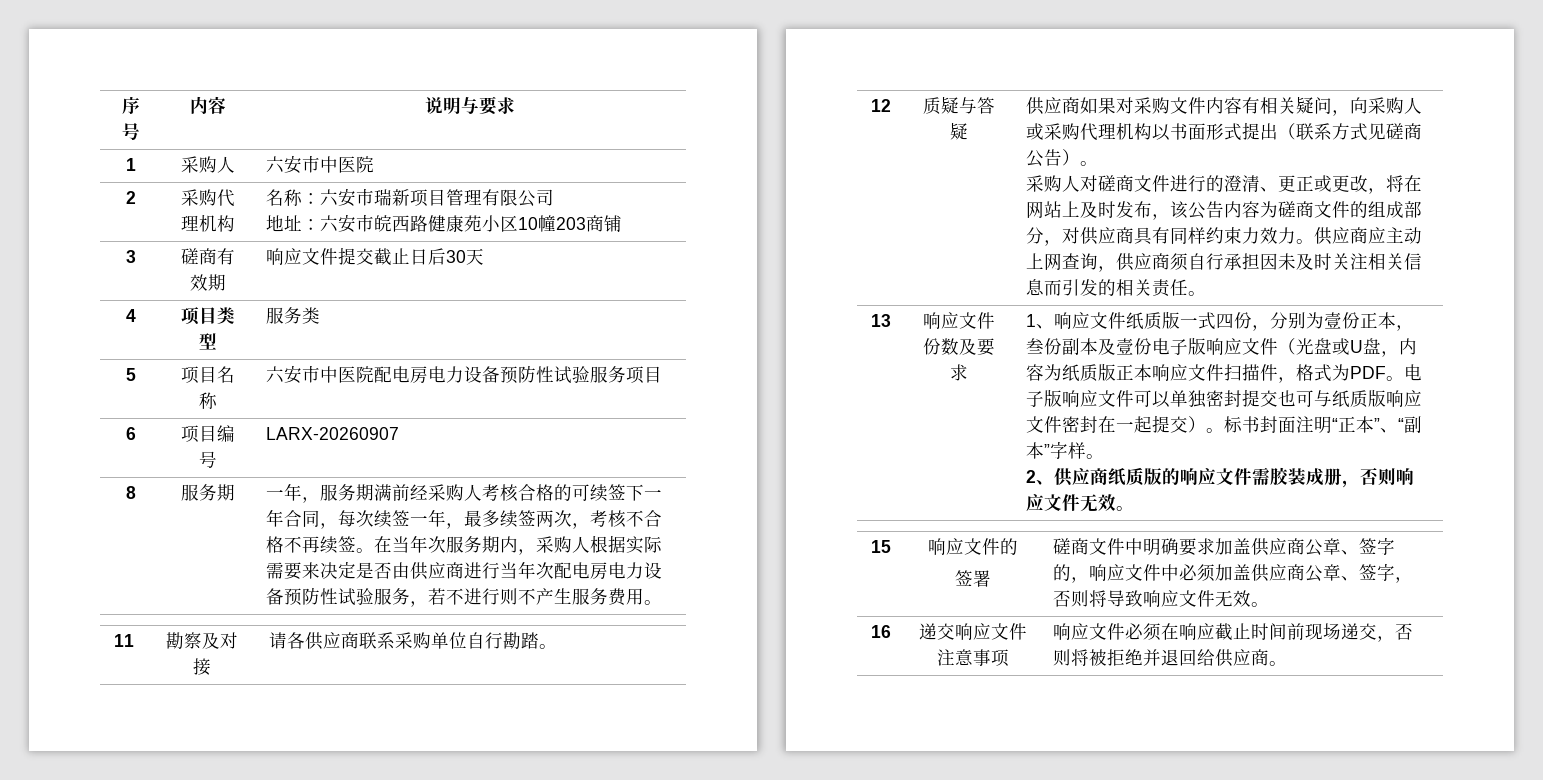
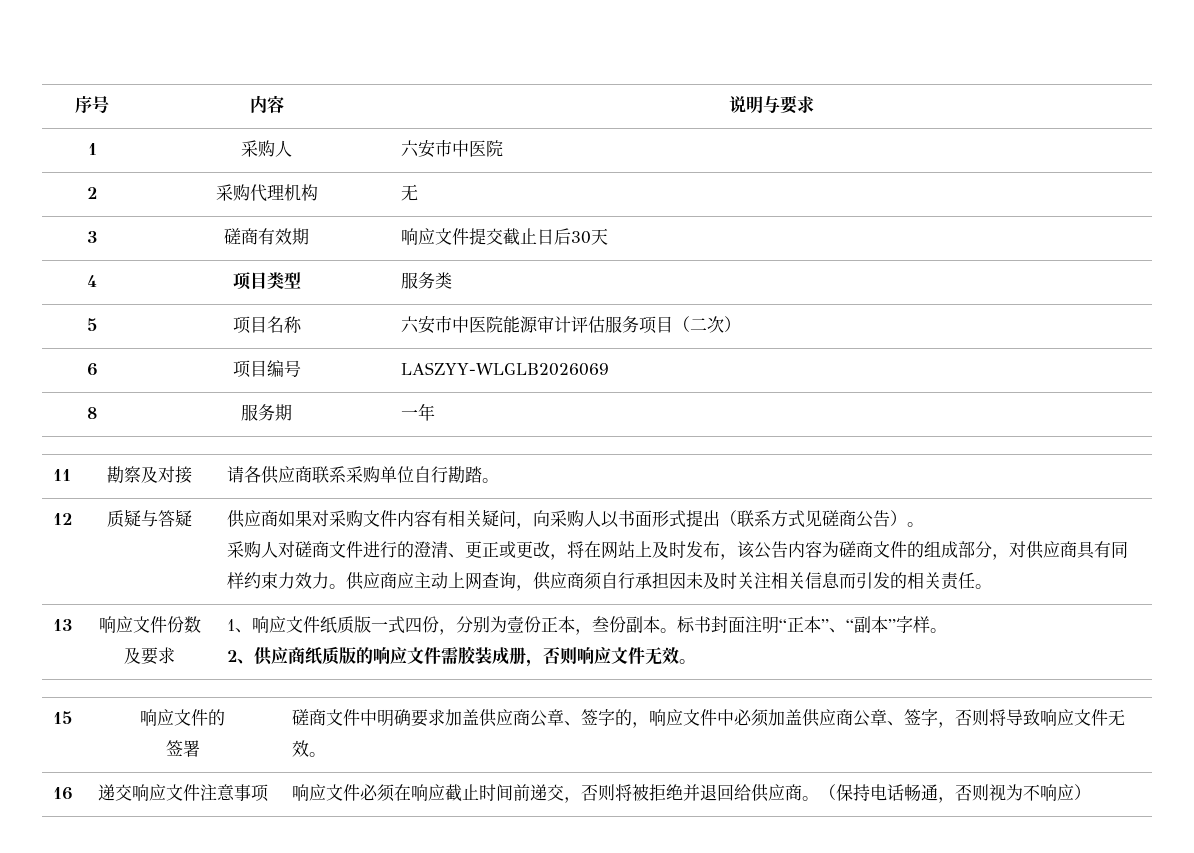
- 2 | 采购代理机构 | 名称：六安市瑞新项目管理有限公司
- 地址：六安市皖西路健康苑小区10幢203商铺
+ 2 | 采购代理机构 | 无
- 5 | 项目名称 | 六安市中医院配电房电力设备预防性试验服务项目
+ 5 | 项目名称 | 六安市中医院能源审计评估服务项目（二次）
- 6 | 项目编号 | LARX-20260907
+ 6 | 项目编号 | LASZYY-WLGLB2026069
- 一年，服务期满前经采购人考核合格的可续签下一年合同，每次续签一年，最多续签两次，考核不合格不再续签。在当年次服务期内，采购人根据实际需要来决定是否由供应商进行当年次配电房电力设备预防性试验服务，若不进行则不产生服务费用。
+ 一年
- 供应商如果对采购文件内容有相关疑问，向采购人或采购代理机构以书面形式提出（联系方式见磋商公告）。
+ 供应商如果对采购文件内容有相关疑问，向采购人以书面形式提出（联系方式见磋商公告）。
- 1、响应文件纸质版一式四份，分别为壹份正本，叁份副本及壹份电子版响应文件（光盘或U盘，内容为纸质版正本响应文件扫描件，格式为PDF。电子版响应文件可以单独密封提交也可与纸质版响应文件密封在一起提交）。
+ 1、响应文件纸质版一式四份，分别为壹份正本，叁份副本。
- 16 | 递交响应文件注意事项 | 响应文件必须在响应截止时间前现场递交，否则将被拒绝并退回给供应商。
+ 16 | 递交响应文件注意事项 | 响应文件必须在响应截止时间前递交，否则将被拒绝并退回给供应商。（保持电话畅通，否则视为不响应）

